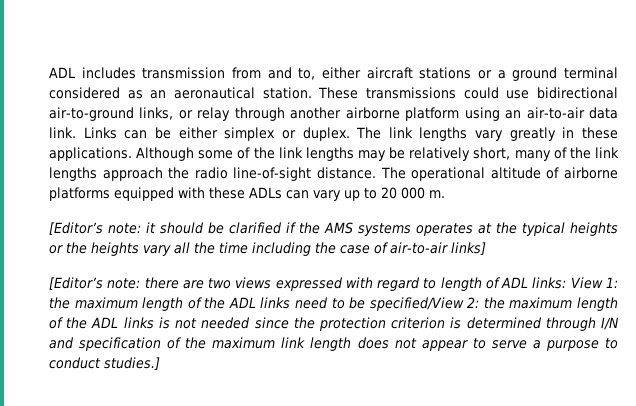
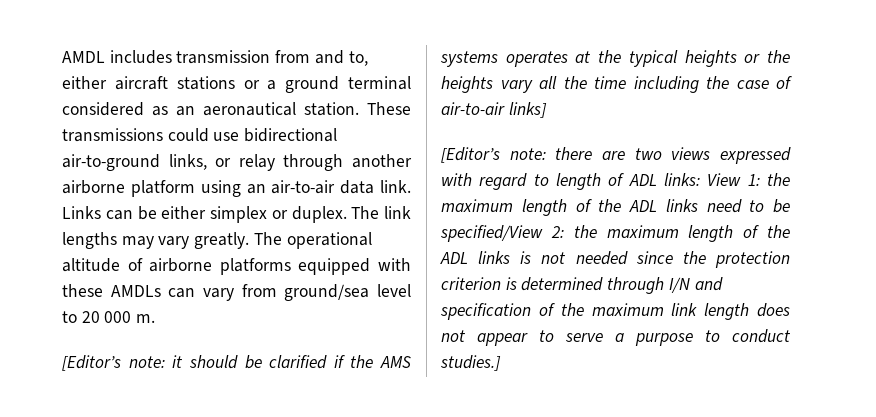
- ADL includes transmission from and to, either aircraft stations or a ground terminal considered as an aeronautical station.
+ AMDL includes transmission from and to, either aircraft stations or a ground terminal considered as an aeronautical station.
- The link lengths vary greatly in these applications. Although some of the link lengths may be relatively short, many of the link lengths approach the radio line-of-sight distance.
+ The link lengths may vary greatly.
- The operational altitude of airborne platforms equipped with these ADLs can vary up to 20 000 m.
+ The operational altitude of airborne platforms equipped with these AMDLs can vary from ground/sea level to 20 000 m.

